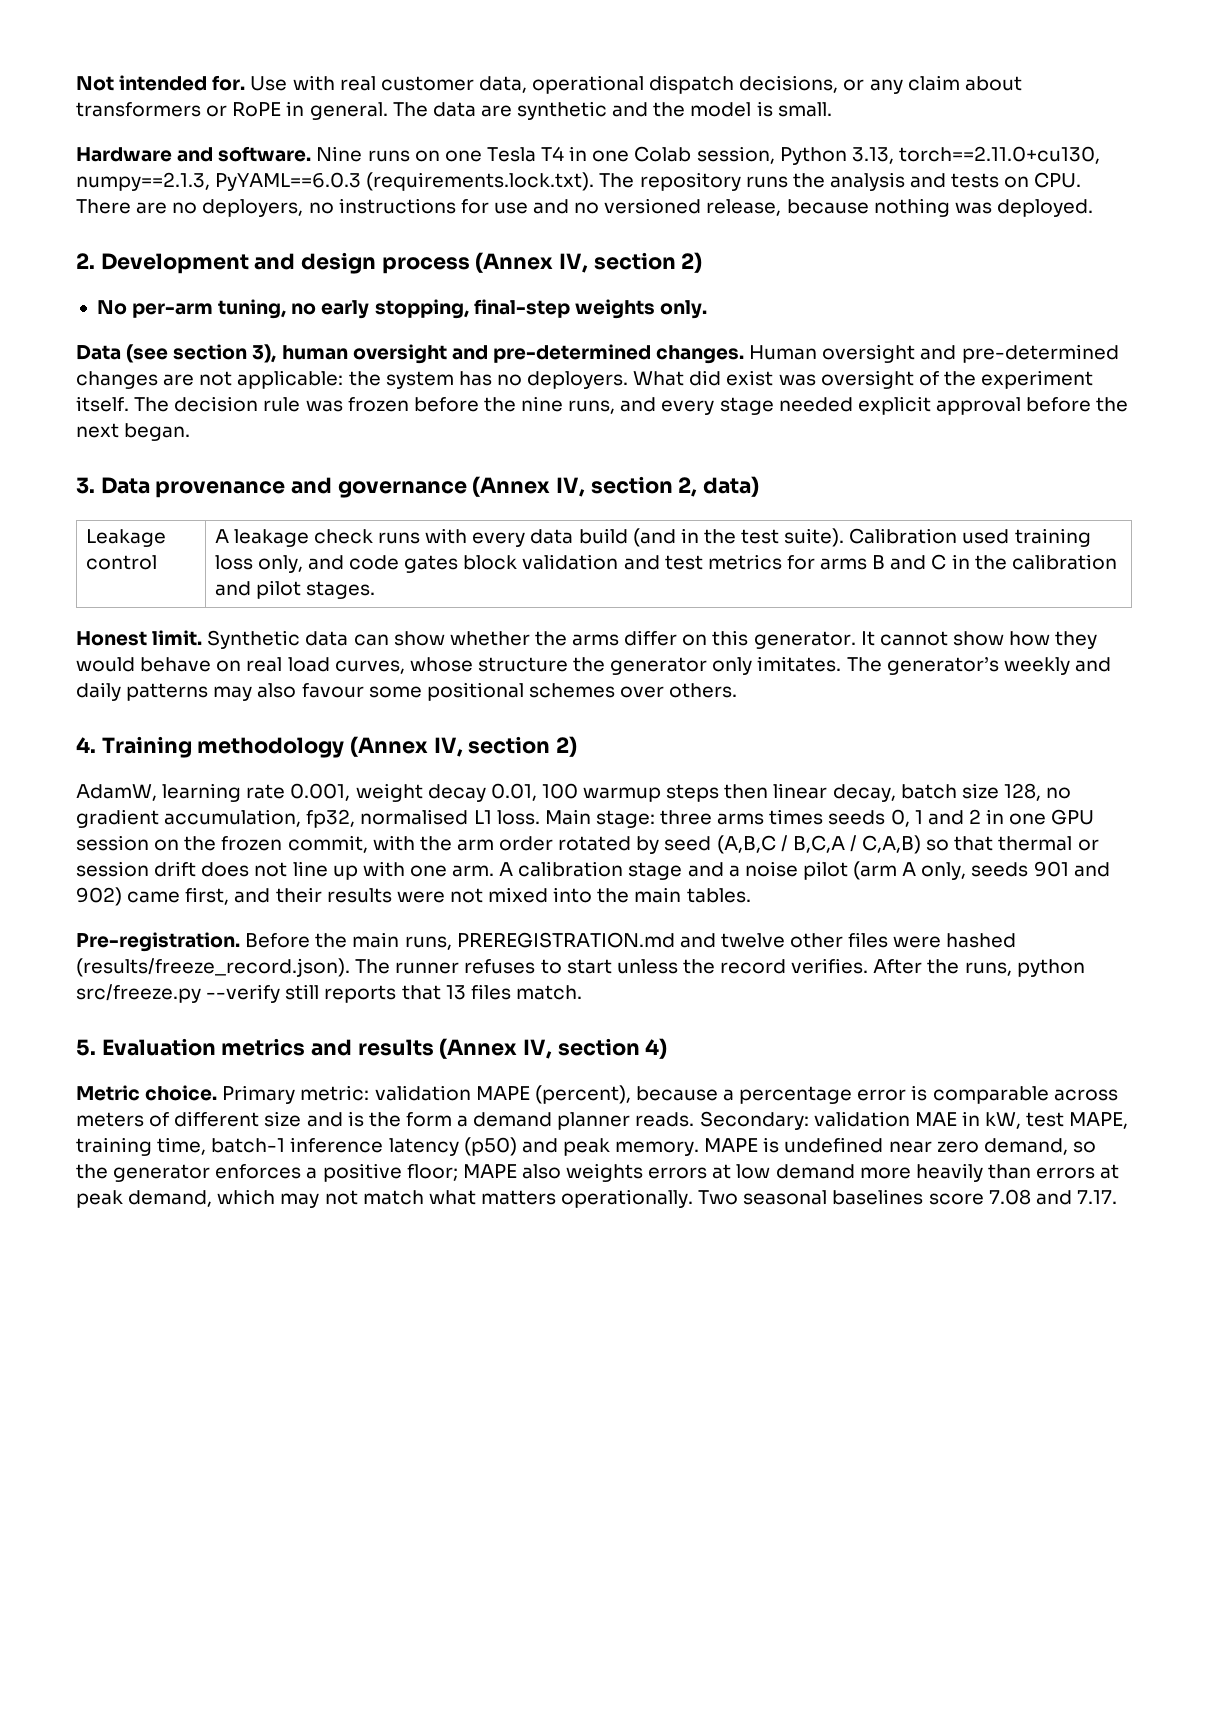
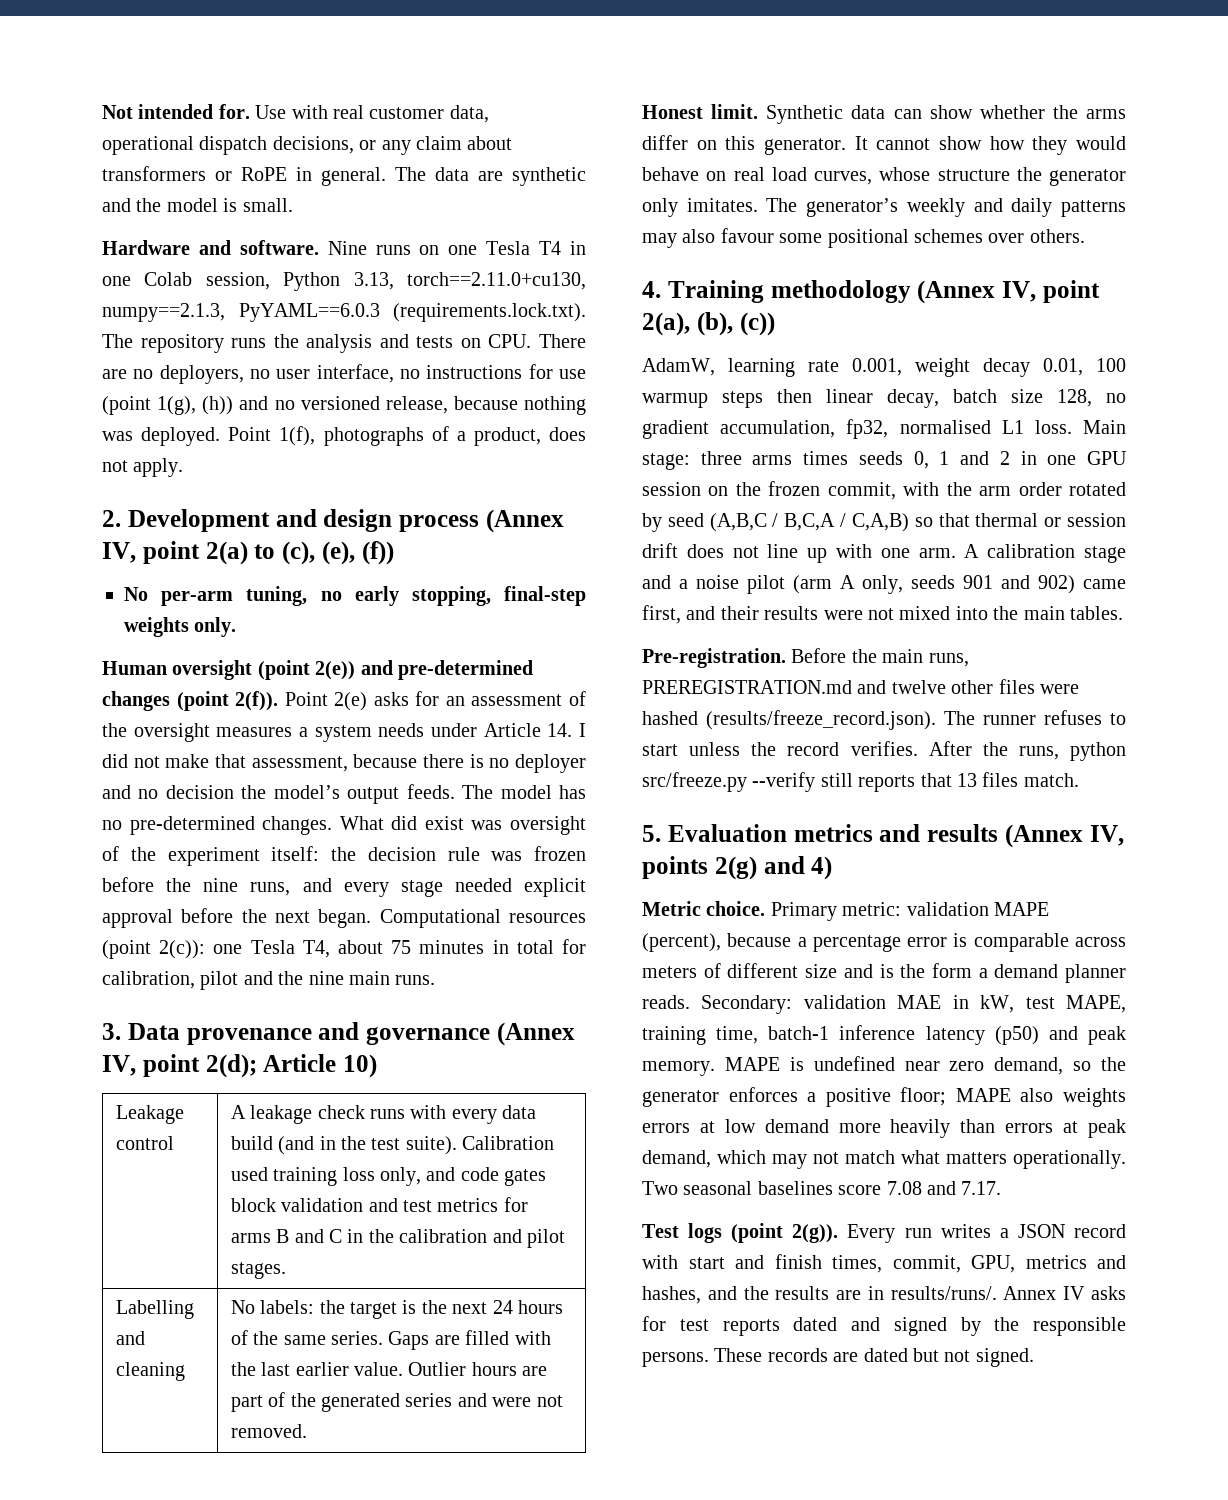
- Nine runs on one Tesla T4 in one Colab session, Python 3.13, torch==2.11.0+cu130, numpy==2.1.3, PyYAML==6.0.3 (requirements.lock.txt). The repository runs the analysis and tests on CPU. There are no deployers, no instructions for use and no versioned release, because nothing was deployed.
+ Nine runs on one Tesla T4 in one Colab session, Python 3.13, torch==2.11.0+cu130, numpy==2.1.3, PyYAML==6.0.3 (requirements.lock.txt). The repository runs the analysis and tests on CPU. There are no deployers, no user interface, no instructions for use (point 1(g), (h)) and no versioned release, because nothing was deployed. Point 1(f), photographs of a product, does not apply.
- 2. Development and design process (Annex IV, section 2)
+ 2. Development and design process (Annex IV, point 2(a) to (c), (e), (f))
- Data (see section 3), human oversight and pre-determined changes. Human oversight and pre-determined changes are not applicable: the system has no deployers.
+ Human oversight (point 2(e)) and pre-determined changes (point 2(f)). Point 2(e) asks for an assessment of the oversight measures a system needs under Article 14. I did not make that assessment, because there is no deployer and no decision the model’s output feeds. The model has no pre-determined changes.
- What did exist was oversight of the experiment itself. The decision rule was frozen before the nine runs, and every stage needed explicit approval before the next began.
+ What did exist was oversight of the experiment itself: the decision rule was frozen before the nine runs, and every stage needed explicit approval before the next began. Computational resources (point 2(c)): one Tesla T4, about 75 minutes in total for calibration, pilot and the nine main runs.
- 3. Data provenance and governance (Annex IV, section 2, data)
+ 3. Data provenance and governance (Annex IV, point 2(d); Article 10)
+ Labelling and cleaning | No labels: the target is the next 24 hours of the same series. Gaps are filled with the last earlier value. Outlier hours are part of the generated series and were not removed.
- 4. Training methodology (Annex IV, section 2)
+ 4. Training methodology (Annex IV, point 2(a), (b), (c))
- 5. Evaluation metrics and results (Annex IV, section 4)
+ 5. Evaluation metrics and results (Annex IV, points 2(g) and 4)
+ Test logs (point 2(g)). Every run writes a JSON record with start and finish times, commit, GPU, metrics and hashes, and the results are in results/runs/. Annex IV asks for test reports dated and signed by the responsible persons. These records are dated but not signed.

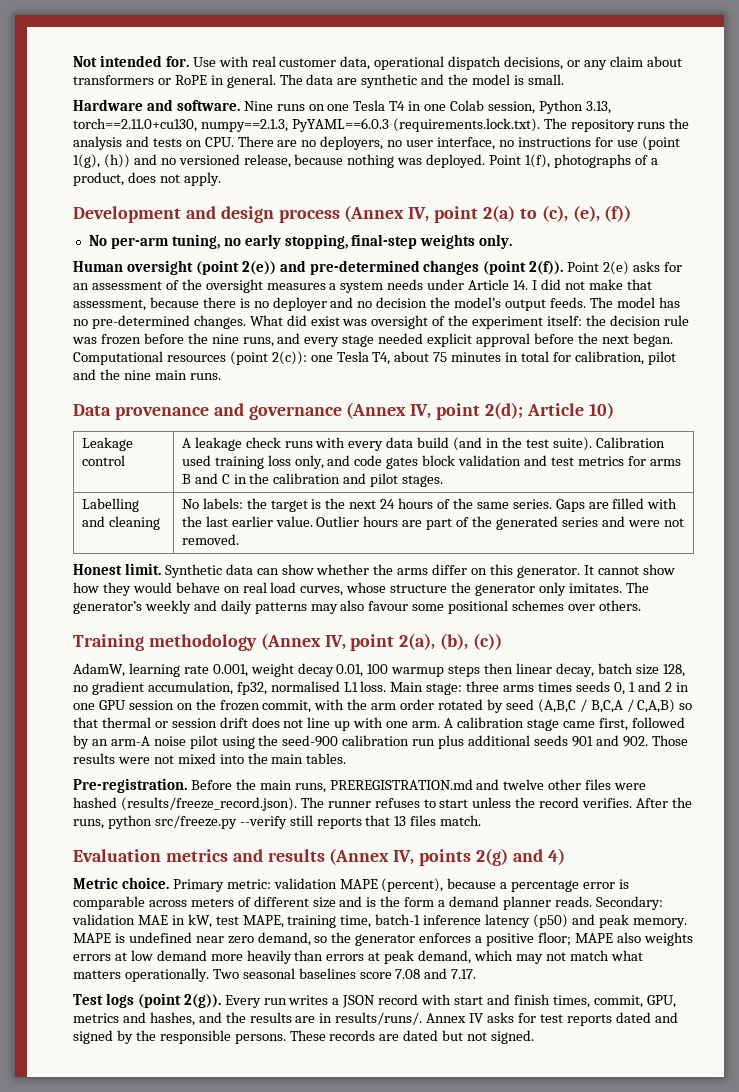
- 2. Development and design process (Annex IV, point 2(a) to (c), (e), (f))
+ Development and design process (Annex IV, point 2(a) to (c), (e), (f))
- 3. Data provenance and governance (Annex IV, point 2(d); Article 10)
+ Data provenance and governance (Annex IV, point 2(d); Article 10)
- 4. Training methodology (Annex IV, point 2(a), (b), (c))
+ Training methodology (Annex IV, point 2(a), (b), (c))
- A calibration stage and a noise pilot (arm A only, seeds 901 and 902) came first, and their results were not mixed into the main tables.
+ A calibration stage came first, followed by an arm-A noise pilot using the seed-900 calibration run plus additional seeds 901 and 902. Those results were not mixed into the main tables.
- 5. Evaluation metrics and results (Annex IV, points 2(g) and 4)
+ Evaluation metrics and results (Annex IV, points 2(g) and 4)

